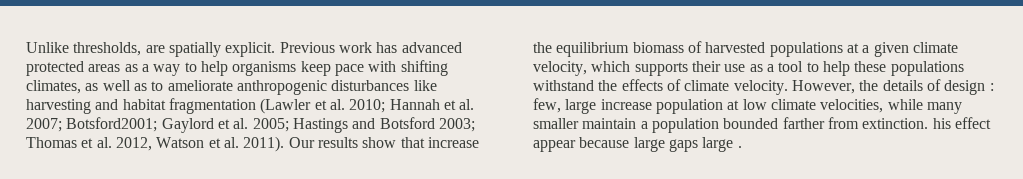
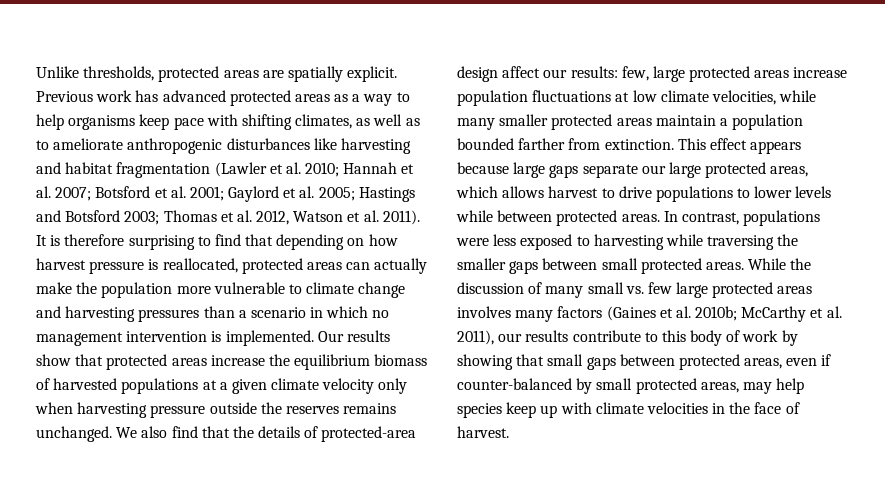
- Unlike thresholds, are spatially explicit.
+ Unlike thresholds, protected areas are spatially explicit.
- Previous work has advanced protected areas as a way to help organisms keep pace with shifting climates, as well as to ameliorate anthropogenic disturbances like harvesting and habitat fragmentation (Lawler et al. 2010; Hannah et al. 2007; Botsford2001; Gaylord et al. 2005; Hastings and Botsford 2003; Thomas et al. 2012, Watson et al. 2011).
+ Previous work has advanced protected areas as a way to help organisms keep pace with shifting climates, as well as to ameliorate anthropogenic disturbances like harvesting and habitat fragmentation (Lawler et al. 2010; Hannah et al. 2007; Botsford et al. 2001; Gaylord et al. 2005; Hastings and Botsford 2003; Thomas et al. 2012, Watson et al. 2011).
+ It is therefore surprising to find that depending on how harvest pressure is reallocated, protected areas can actually make the population more vulnerable to climate change and harvesting pressures than a scenario in which no management intervention is implemented.
- Our results show that increase the equilibrium biomass of harvested populations at a given climate velocity, which supports their use as a tool to help these populations withstand the effects of climate velocity. However, the details of design : few, large increase population at low climate velocities, while many smaller maintain a population bounded farther from extinction. his effect appear because large gaps large .
+ Our results show that protected areas increase the equilibrium biomass of harvested populations at a given climate velocity only when harvesting pressure outside the reserves remains unchanged. We also find that the details of protected-area design affect our results: few, large protected areas increase population fluctuations at low climate velocities, while many smaller protected areas maintain a population bounded farther from extinction. This effect appears because large gaps separate our large protected areas, which allows harvest to drive populations to lower levels while between protected areas. In contrast, populations were less exposed to harvesting while traversing the smaller gaps between small protected areas. While the discussion of many small vs. few large protected areas involves many factors (Gaines et al. 2010b; McCarthy et al. 2011), our results contribute to this body of work by showing that small gaps between protected areas, even if counter-balanced by small protected areas, may help species keep up with climate velocities in the face of harvest.

